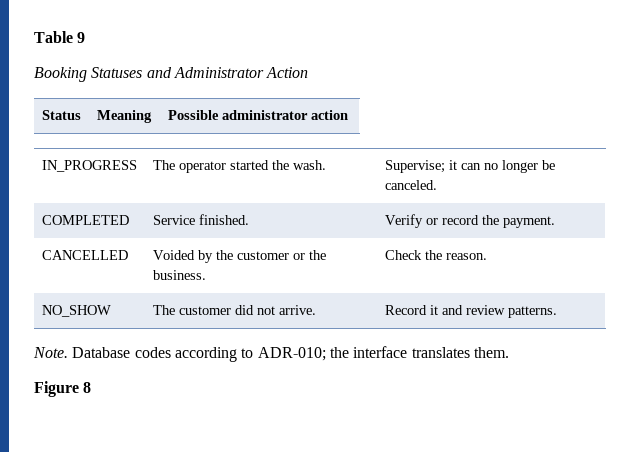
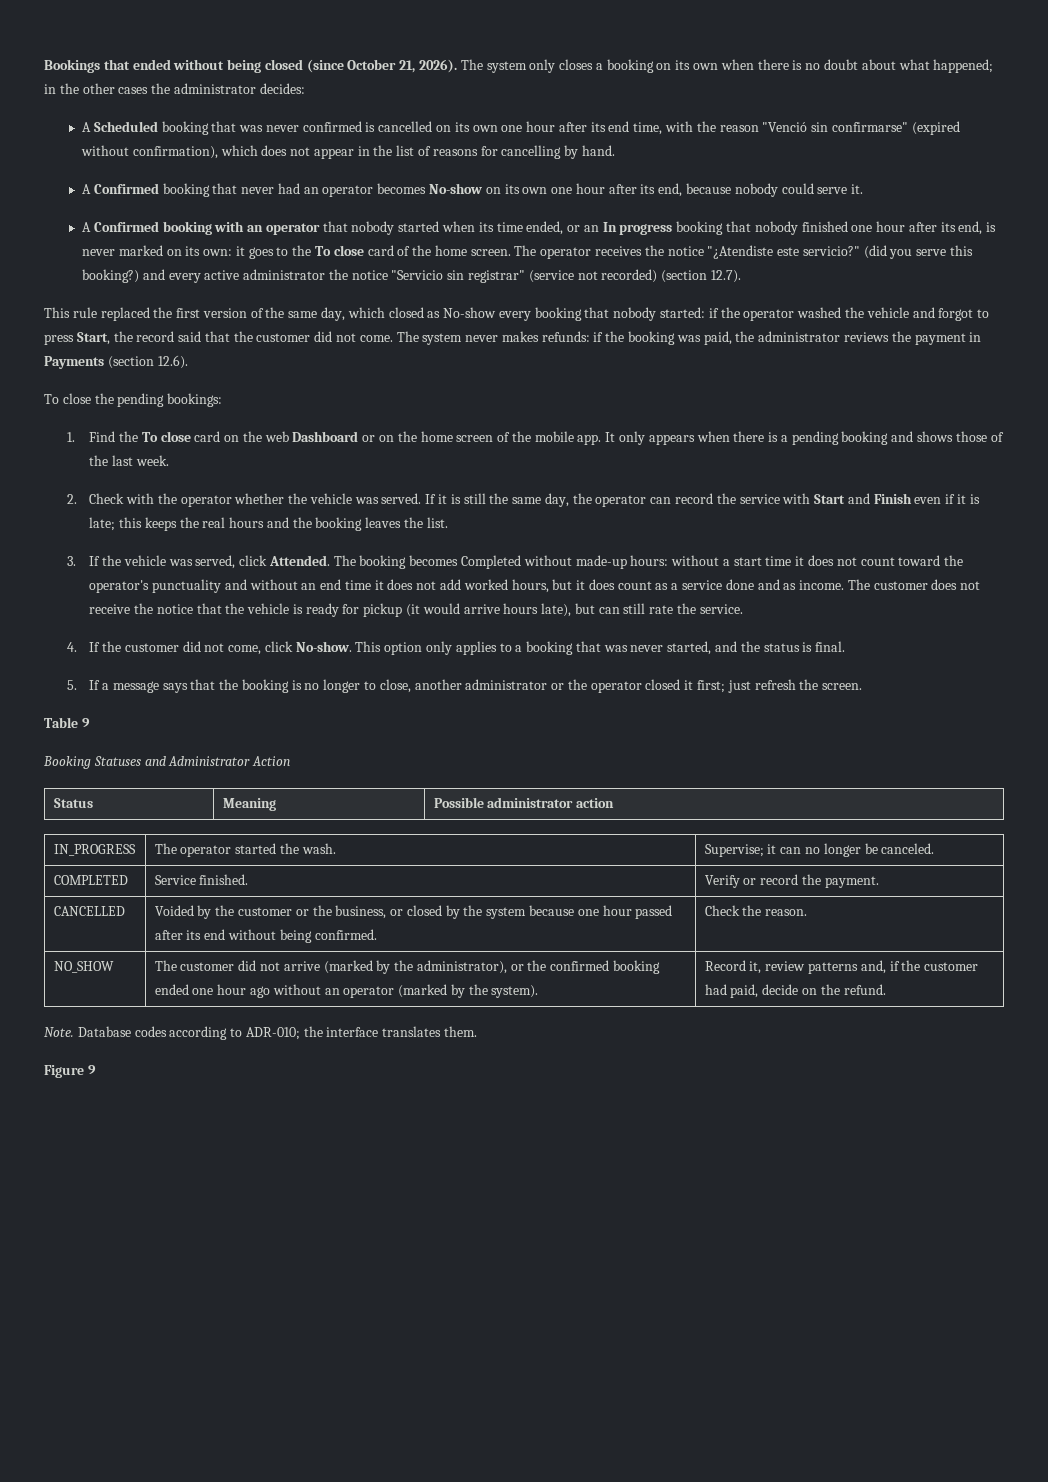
+ Bookings that ended without being closed (since October 21, 2026). The system only closes a booking on its own when there is no doubt about what happened; in the other cases the administrator decides:
+ A Scheduled booking that was never confirmed is cancelled on its own one hour after its end time, with the reason "Venció sin confirmarse" (expired without confirmation), which does not appear in the list of reasons for cancelling by hand.
+ A Confirmed booking that never had an operator becomes No-show on its own one hour after its end, because nobody could serve it.
+ A Confirmed booking with an operator that nobody started when its time ended, or an In progress booking that nobody finished one hour after its end, is never marked on its own: it goes to the To close card of the home screen. The operator receives the notice "¿Atendiste este servicio?" (did you serve this booking?) and every active administrator the notice "Servicio sin registrar" (service not recorded) (section 12.7).
+ This rule replaced the first version of the same day, which closed as No-show every booking that nobody started: if the operator washed the vehicle and forgot to press Start, the record said that the customer did not come. The system never makes refunds: if the booking was paid, the administrator reviews the payment in Payments (section 12.6).
+ To close the pending bookings:
+ 1. Find the To close card on the web Dashboard or on the home screen of the mobile app. It only appears when there is a pending booking and shows those of the last week.
+ 2. Check with the operator whether the vehicle was served. If it is still the same day, the operator can record the service with Start and Finish even if it is late; this keeps the real hours and the booking leaves the list.
+ 3. If the vehicle was served, click Attended. The booking becomes Completed without made-up hours: without a start time it does not count toward the operator's punctuality and without an end time it does not add worked hours, but it does count as a service done and as income. The customer does not receive the notice that the vehicle is ready for pickup (it would arrive hours late), but can still rate the service.
+ 4. If the customer did not come, click No-show. This option only applies to a booking that was never started, and the status is final.
+ 5. If a message says that the booking is no longer to close, another administrator or the operator closed it first; just refresh the screen.
- CANCELLED | Voided by the customer or the business. | Check the reason.
+ CANCELLED | Voided by the customer or the business, or closed by the system because one hour passed after its end without being confirmed. | Check the reason.
- NO_SHOW | The customer did not arrive. | Record it and review patterns.
+ NO_SHOW | The customer did not arrive (marked by the administrator), or the confirmed booking ended one hour ago without an operator (marked by the system). | Record it, review patterns and, if the customer had paid, decide on the refund.
- Figure 8
+ Figure 9

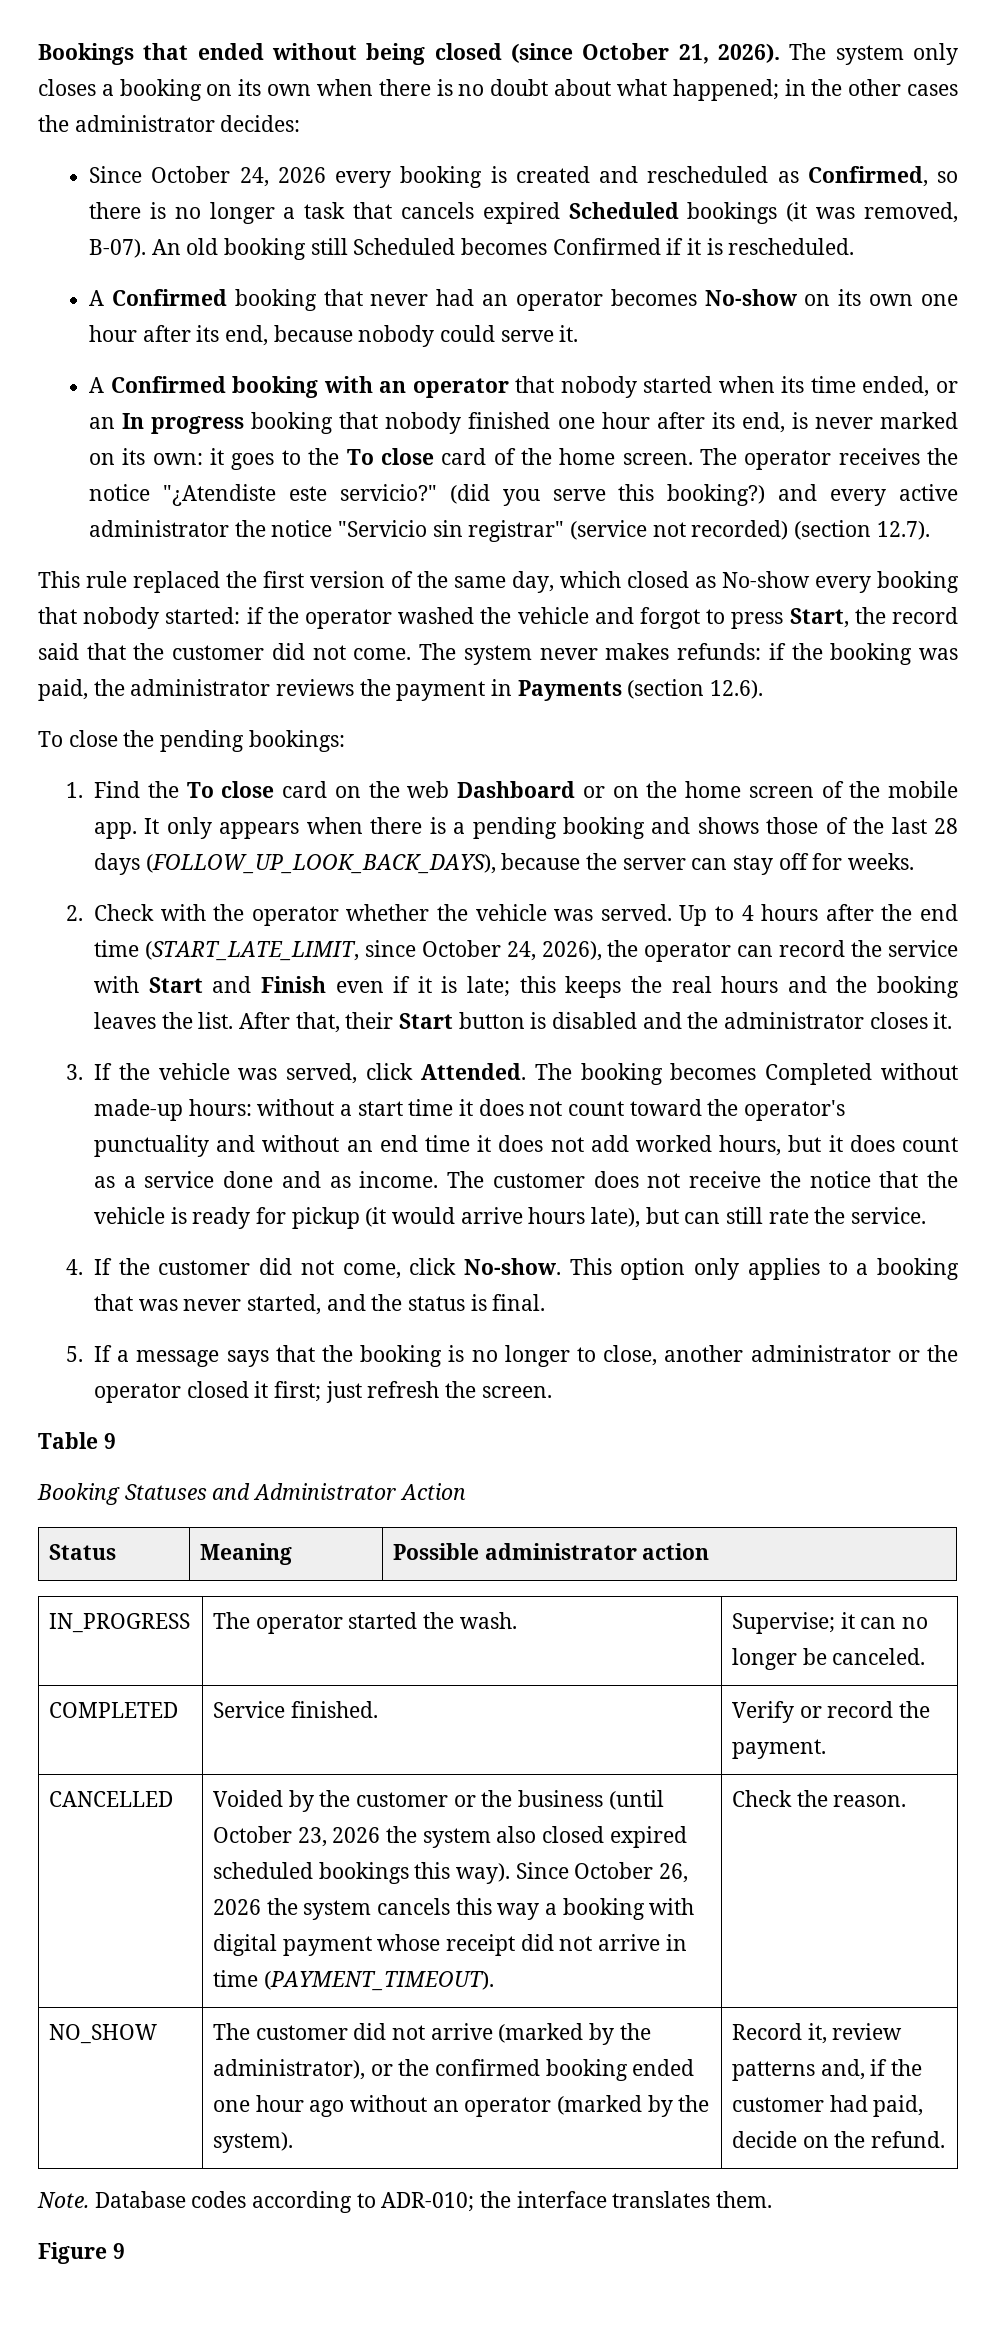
- A Scheduled booking that was never confirmed is cancelled on its own one hour after its end time, with the reason "Venció sin confirmarse" (expired without confirmation), which does not appear in the list of reasons for cancelling by hand.
+ Since October 24, 2026 every booking is created and rescheduled as Confirmed, so there is no longer a task that cancels expired Scheduled bookings (it was removed, B-07). An old booking still Scheduled becomes Confirmed if it is rescheduled.
- It only appears when there is a pending booking and shows those of the last week.
+ It only appears when there is a pending booking and shows those of the last 28 days (FOLLOW_UP_LOOK_BACK_DAYS), because the server can stay off for weeks.
- If it is still the same day, the operator can record the service with Start and Finish even if it is late; this keeps the real hours and the booking leaves the list.
+ Up to 4 hours after the end time (START_LATE_LIMIT, since October 24, 2026), the operator can record the service with Start and Finish even if it is late; this keeps the real hours and the booking leaves the list. After that, their Start button is disabled and the administrator closes it.
- Voided by the customer or the business, or closed by the system because one hour passed after its end without being confirmed.
+ Voided by the customer or the business (until October 23, 2026 the system also closed expired scheduled bookings this way). Since October 26, 2026 the system cancels this way a booking with digital payment whose receipt did not arrive in time (PAYMENT_TIMEOUT).

